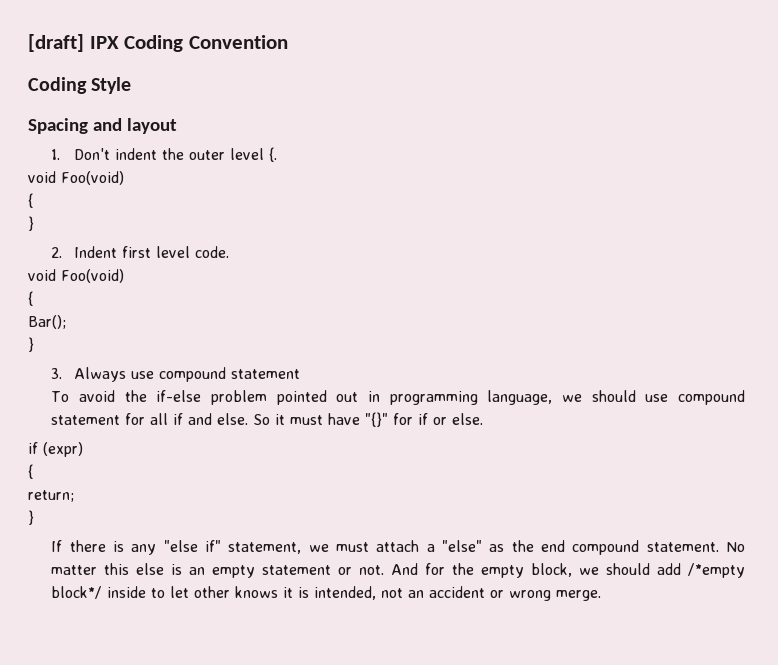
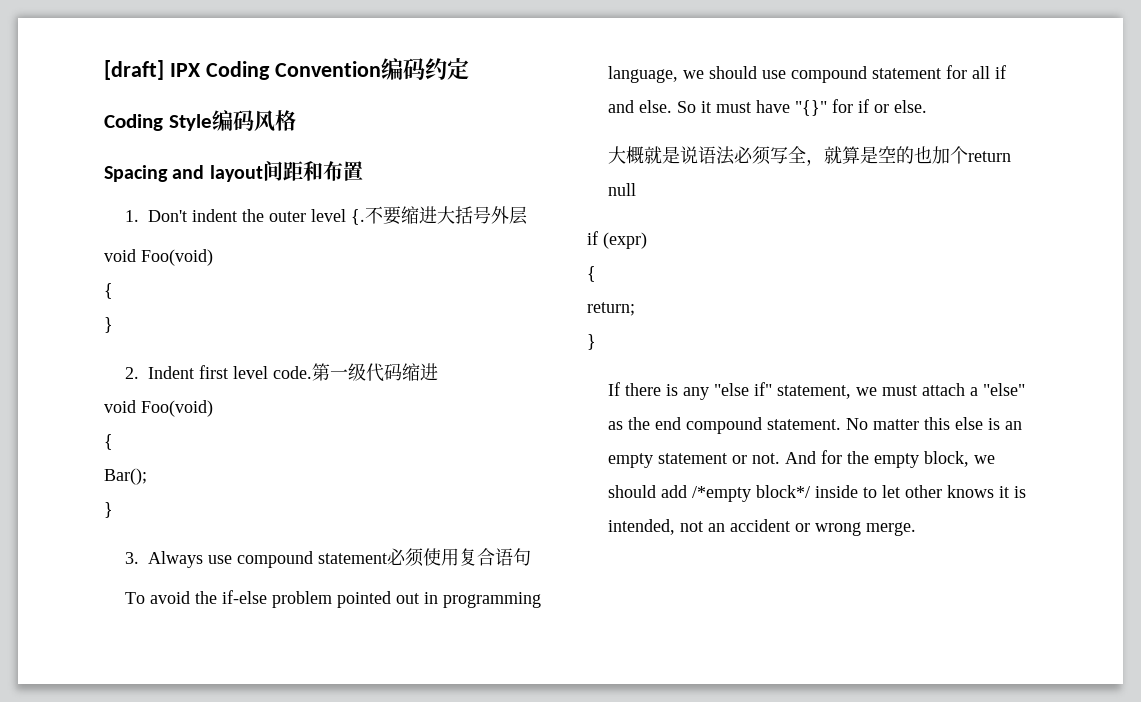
- [draft] IPX Coding Convention
+ [draft] IPX Coding Convention编码约定
- Coding Style
+ Coding Style编码风格
- Spacing and layout
+ Spacing and layout间距和布置
+ 不要缩进大括号外层
+ 第一级代码缩进
- 3. Always use compound statement
+ 3. Always use compound statement必须使用复合语句
+ 大概就是说语法必须写全，就算是空的也加个return null

